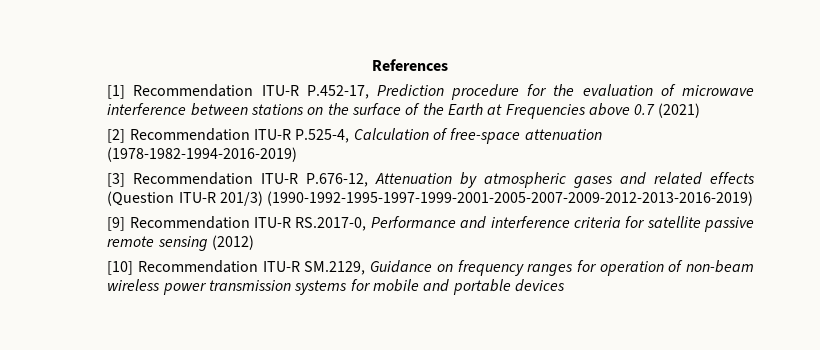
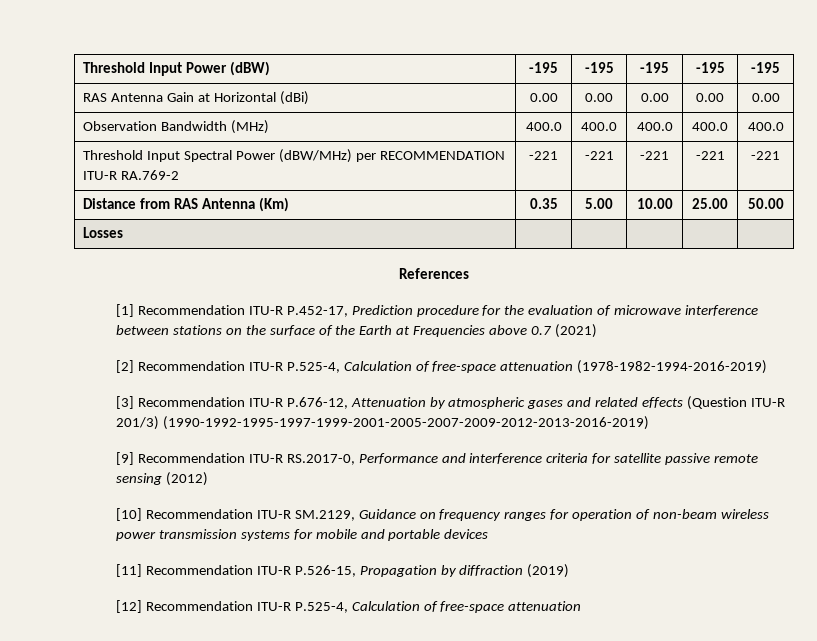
+ Threshold Input Power (dBW) | -195 | -195 | -195 | -195 | -195
+ RAS Antenna Gain at Horizontal (dBi) | 0.00 | 0.00 | 0.00 | 0.00 | 0.00
+ Observation Bandwidth (MHz) | 400.0 | 400.0 | 400.0 | 400.0 | 400.0
+ Threshold Input Spectral Power (dBW/MHz) per RECOMMENDATION ITU-R RA.769-2 | -221 | -221 | -221 | -221 | -221
+ Distance from RAS Antenna (Km) | 0.35 | 5.00 | 10.00 | 25.00 | 50.00
+ Losses | | | | |
+ [11] Recommendation ITU-R P.526-15, Propagation by diffraction (2019)
+ [12] Recommendation ITU-R P.525-4, Calculation of free-space attenuation

